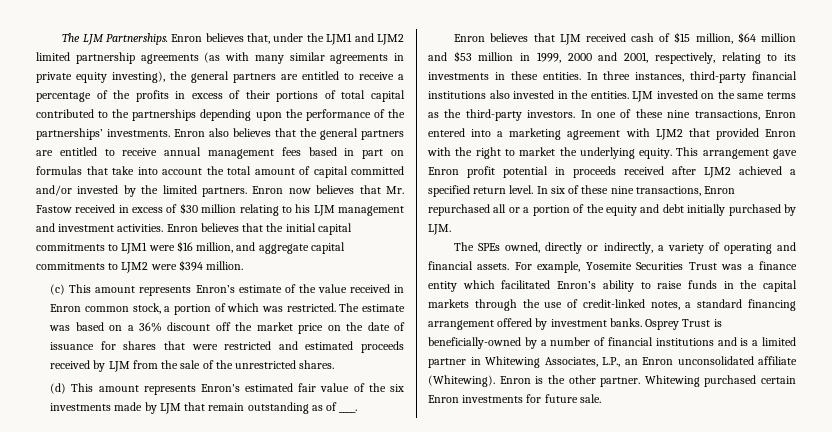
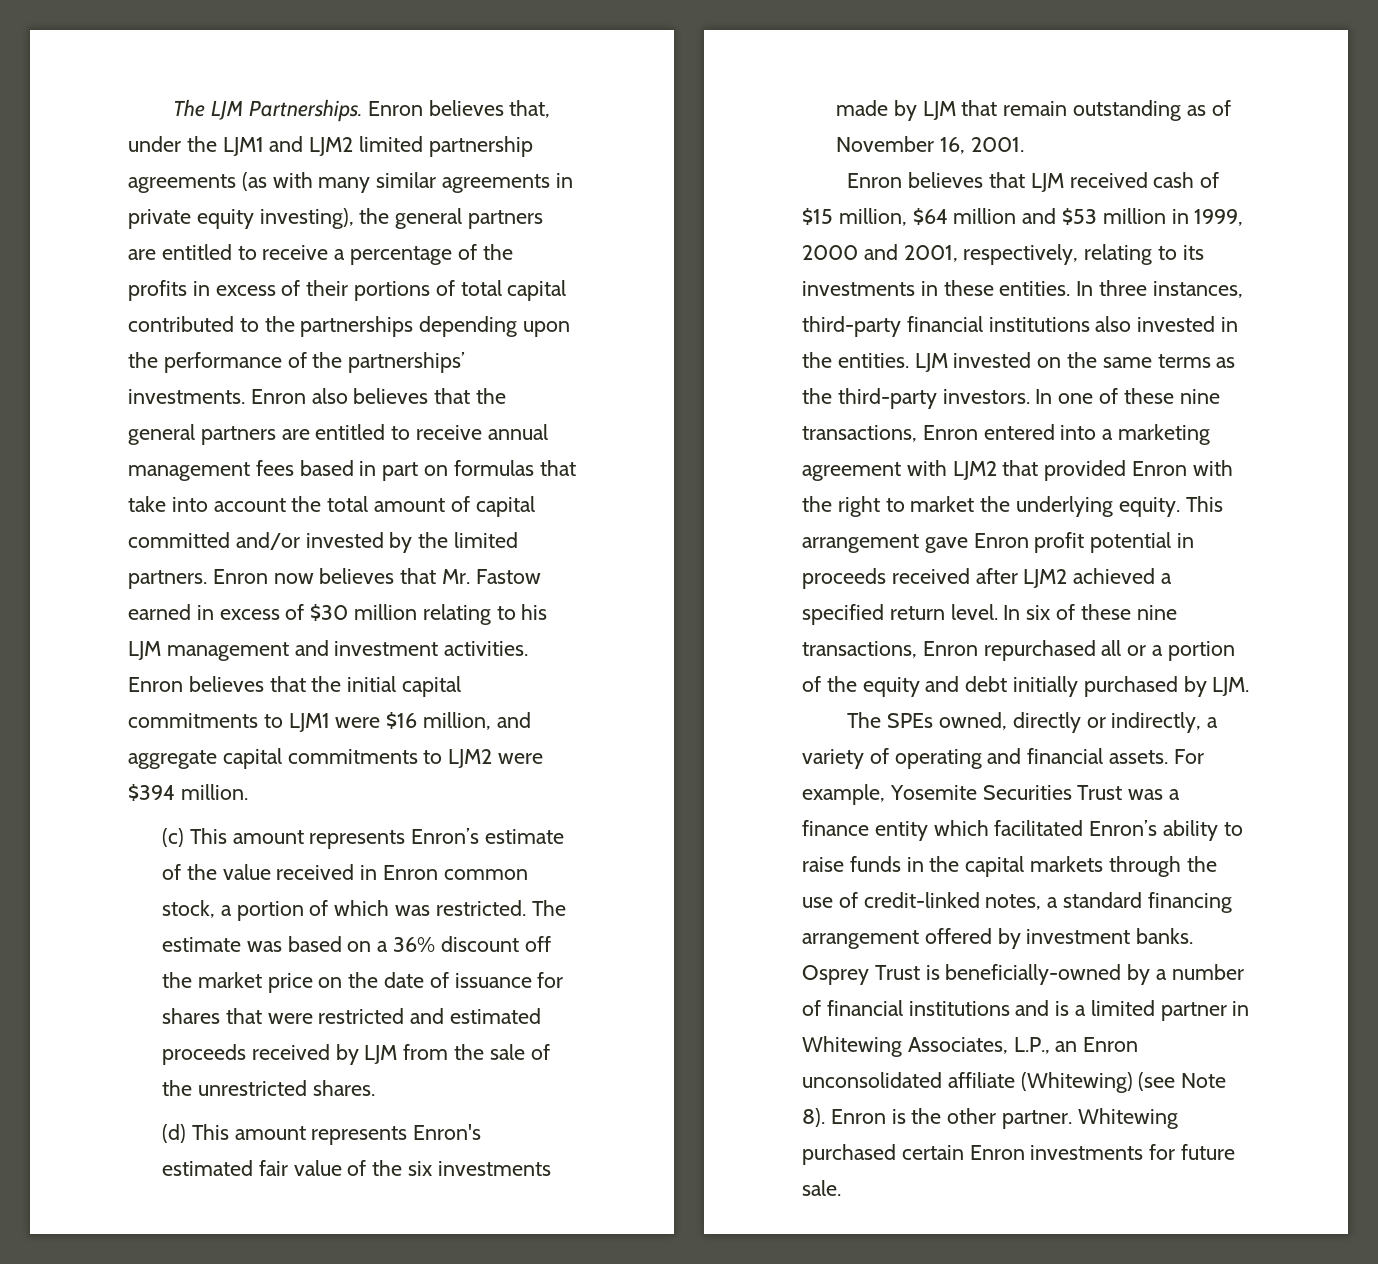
- Enron now believes that Mr. Fastow received in excess of $30 million relating to his LJM management and investment activities.
+ Enron now believes that Mr. Fastow earned in excess of $30 million relating to his LJM management and investment activities.
- (d) This amount represents Enron's estimated fair value of the six investments made by LJM that remain outstanding as of ____.
+ (d) This amount represents Enron's estimated fair value of the six investments made by LJM that remain outstanding as of November 16, 2001.
- Osprey Trust is beneficially-owned by a number of financial institutions and is a limited partner in Whitewing Associates, L.P., an Enron unconsolidated affiliate (Whitewing).
+ Osprey Trust is beneficially-owned by a number of financial institutions and is a limited partner in Whitewing Associates, L.P., an Enron unconsolidated affiliate (Whitewing) (see Note 8).

